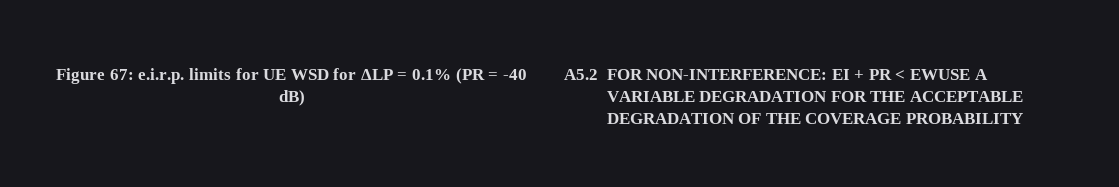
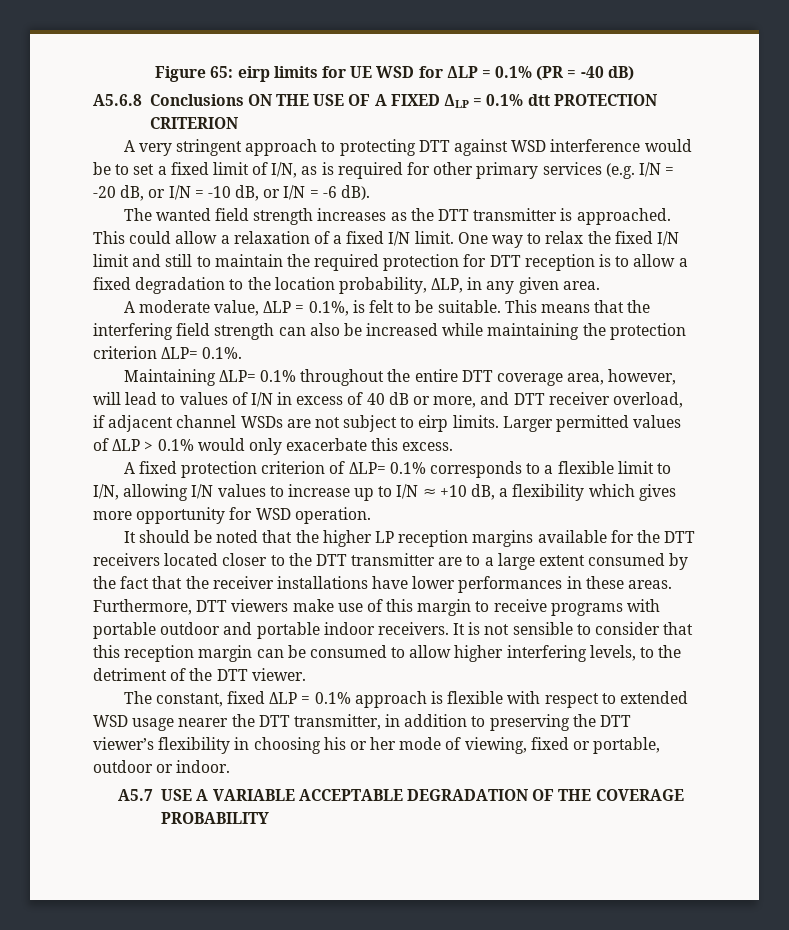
- Figure 67: e.i.r.p. limits for UE WSD for ΔLP = 0.1% (PR = -40 dB)
+ Figure 65: eirp limits for UE WSD for ΔLP = 0.1% (PR = -40 dB)
- A5.2 FOR NON-INTERFERENCE: EI + PR < EWUSE A VARIABLE DEGRADATION FOR THE ACCEPTABLE DEGRADATION OF THE COVERAGE PROBABILITY
+ A5.6.8 Conclusions ON THE USE OF A FIXED ΔLP = 0.1% dtt PROTECTION CRITERION
+ A very stringent approach to protecting DTT against WSD interference would be to set a fixed limit of I/N, as is required for other primary services (e.g. I/N = -20 dB, or I/N = -10 dB, or I/N = -6 dB).
+ The wanted field strength increases as the DTT transmitter is approached. This could allow a relaxation of a fixed I/N limit. One way to relax the fixed I/N limit and still to maintain the required protection for DTT reception is to allow a fixed degradation to the location probability, ΔLP, in any given area.
+ A moderate value, ΔLP = 0.1%, is felt to be suitable. This means that the interfering field strength can also be increased while maintaining the protection criterion ΔLP= 0.1%.
+ Maintaining ΔLP= 0.1% throughout the entire DTT coverage area, however, will lead to values of I/N in excess of 40 dB or more, and DTT receiver overload, if adjacent channel WSDs are not subject to eirp limits. Larger permitted values of ΔLP > 0.1% would only exacerbate this excess.
+ A fixed protection criterion of ΔLP= 0.1% corresponds to a flexible limit to I/N, allowing I/N values to increase up to I/N ≈ +10 dB, a flexibility which gives more opportunity for WSD operation.
+ It should be noted that the higher LP reception margins available for the DTT receivers located closer to the DTT transmitter are to a large extent consumed by the fact that the receiver installations have lower performances in these areas. Furthermore, DTT viewers make use of this margin to receive programs with portable outdoor and portable indoor receivers. It is not sensible to consider that this reception margin can be consumed to allow higher interfering levels, to the detriment of the DTT viewer.
+ The constant, fixed ΔLP = 0.1% approach is flexible with respect to extended WSD usage nearer the DTT transmitter, in addition to preserving the DTT viewer’s flexibility in choosing his or her mode of viewing, fixed or portable, outdoor or indoor.
+ A5.7 USE A VARIABLE ACCEPTABLE DEGRADATION OF THE COVERAGE PROBABILITY

